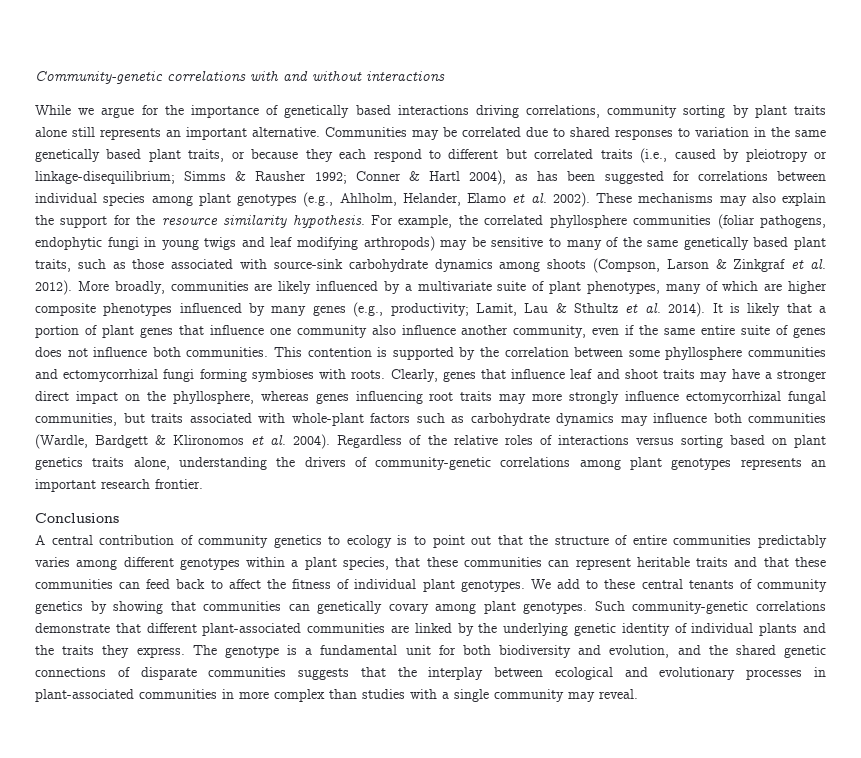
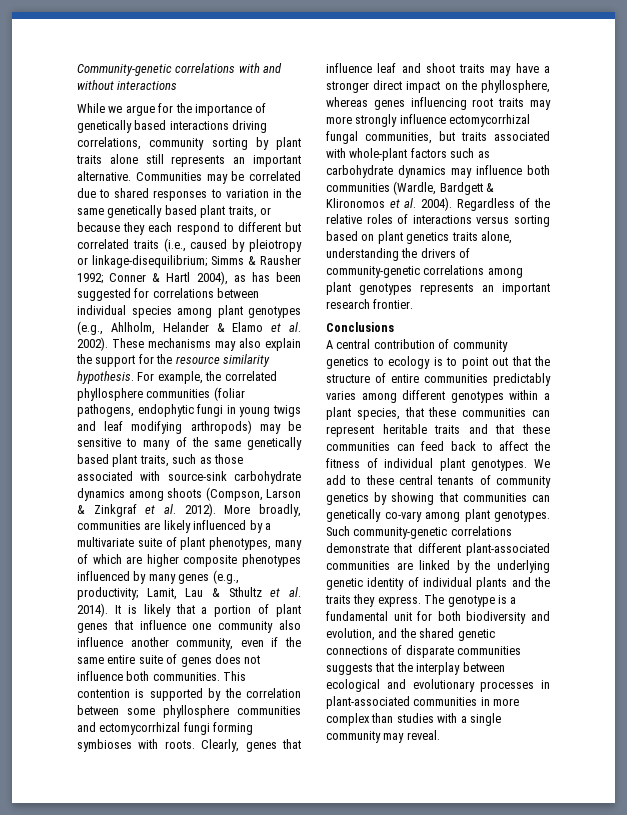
- Communities may be correlated due to shared responses to variation in the same genetically based plant traits, or because they each respond to different but correlated traits (i.e., caused by pleiotropy or linkage-disequilibrium; Simms & Rausher 1992; Conner & Hartl 2004), as has been suggested for correlations between individual species among plant genotypes (e.g., Ahlholm, Helander, Elamo et al. 2002).
+ Communities may be correlated due to shared responses to variation in the same genetically based plant traits, or because they each respond to different but correlated traits (i.e., caused by pleiotropy or linkage-disequilibrium; Simms & Rausher 1992; Conner & Hartl 2004), as has been suggested for correlations between individual species among plant genotypes (e.g., Ahlholm, Helander & Elamo et al. 2002).
- We add to these central tenants of community genetics by showing that communities can genetically covary among plant genotypes.
+ We add to these central tenants of community genetics by showing that communities can genetically co-vary among plant genotypes.

